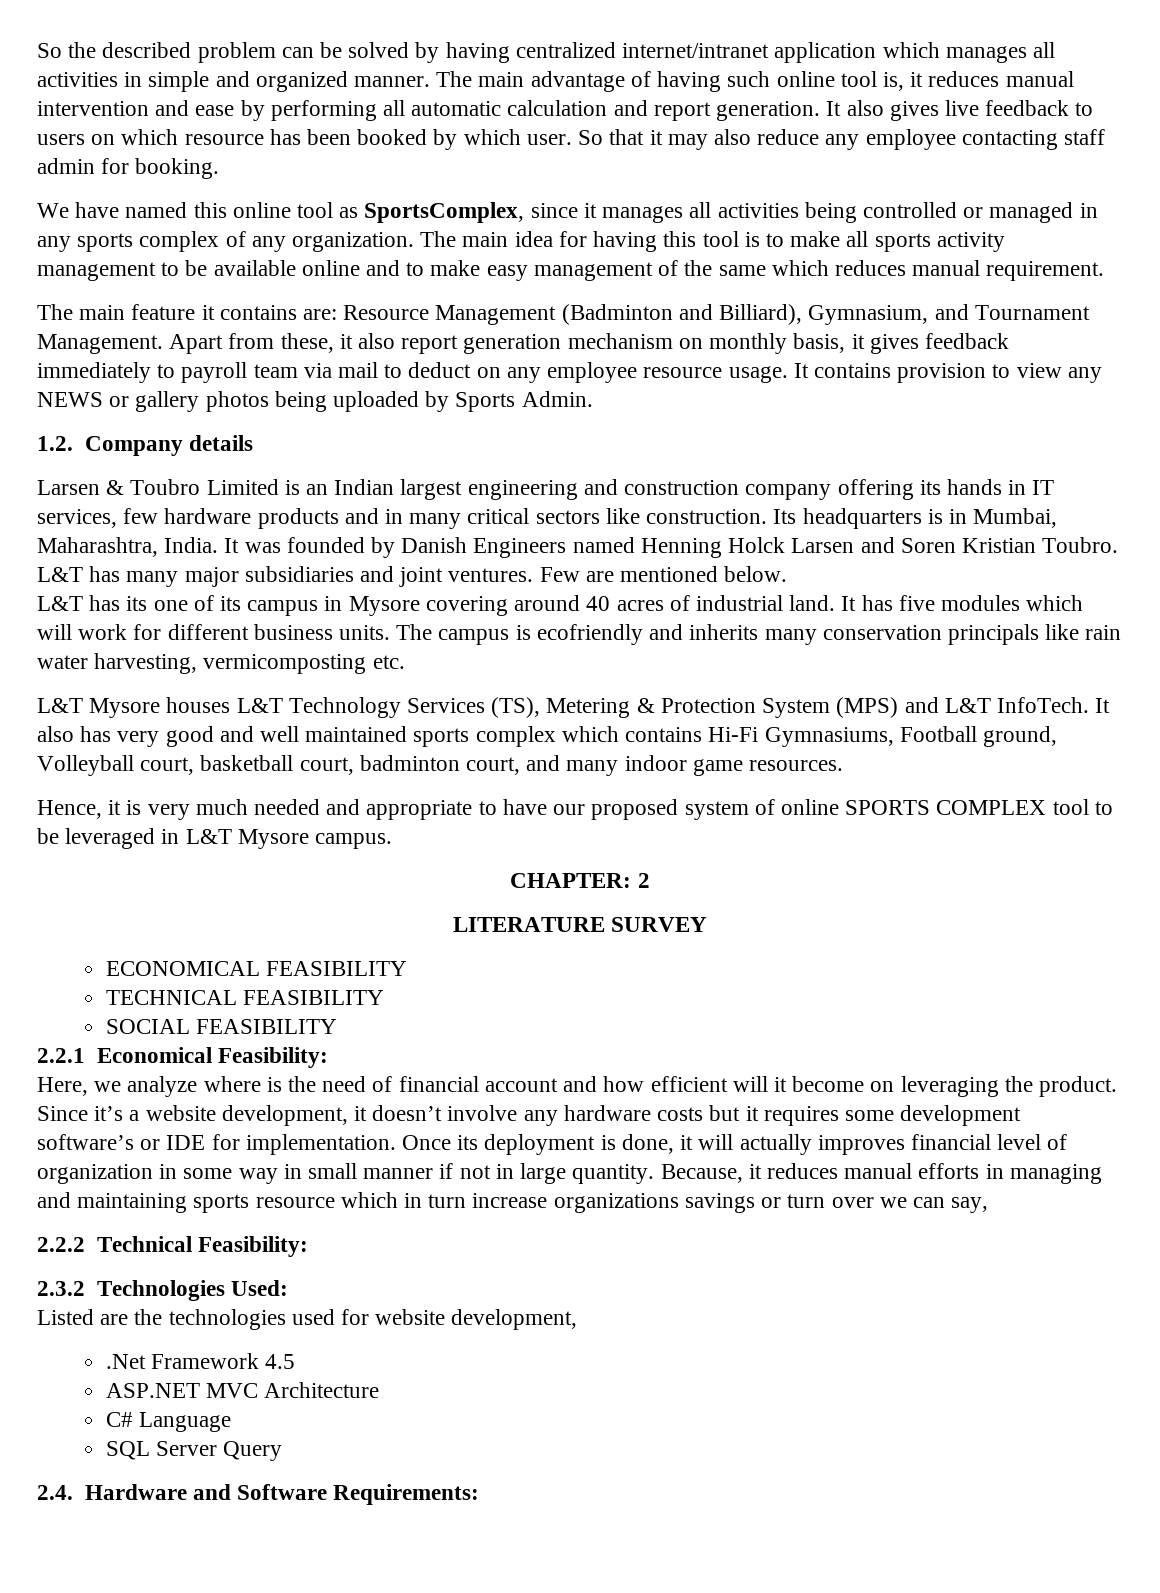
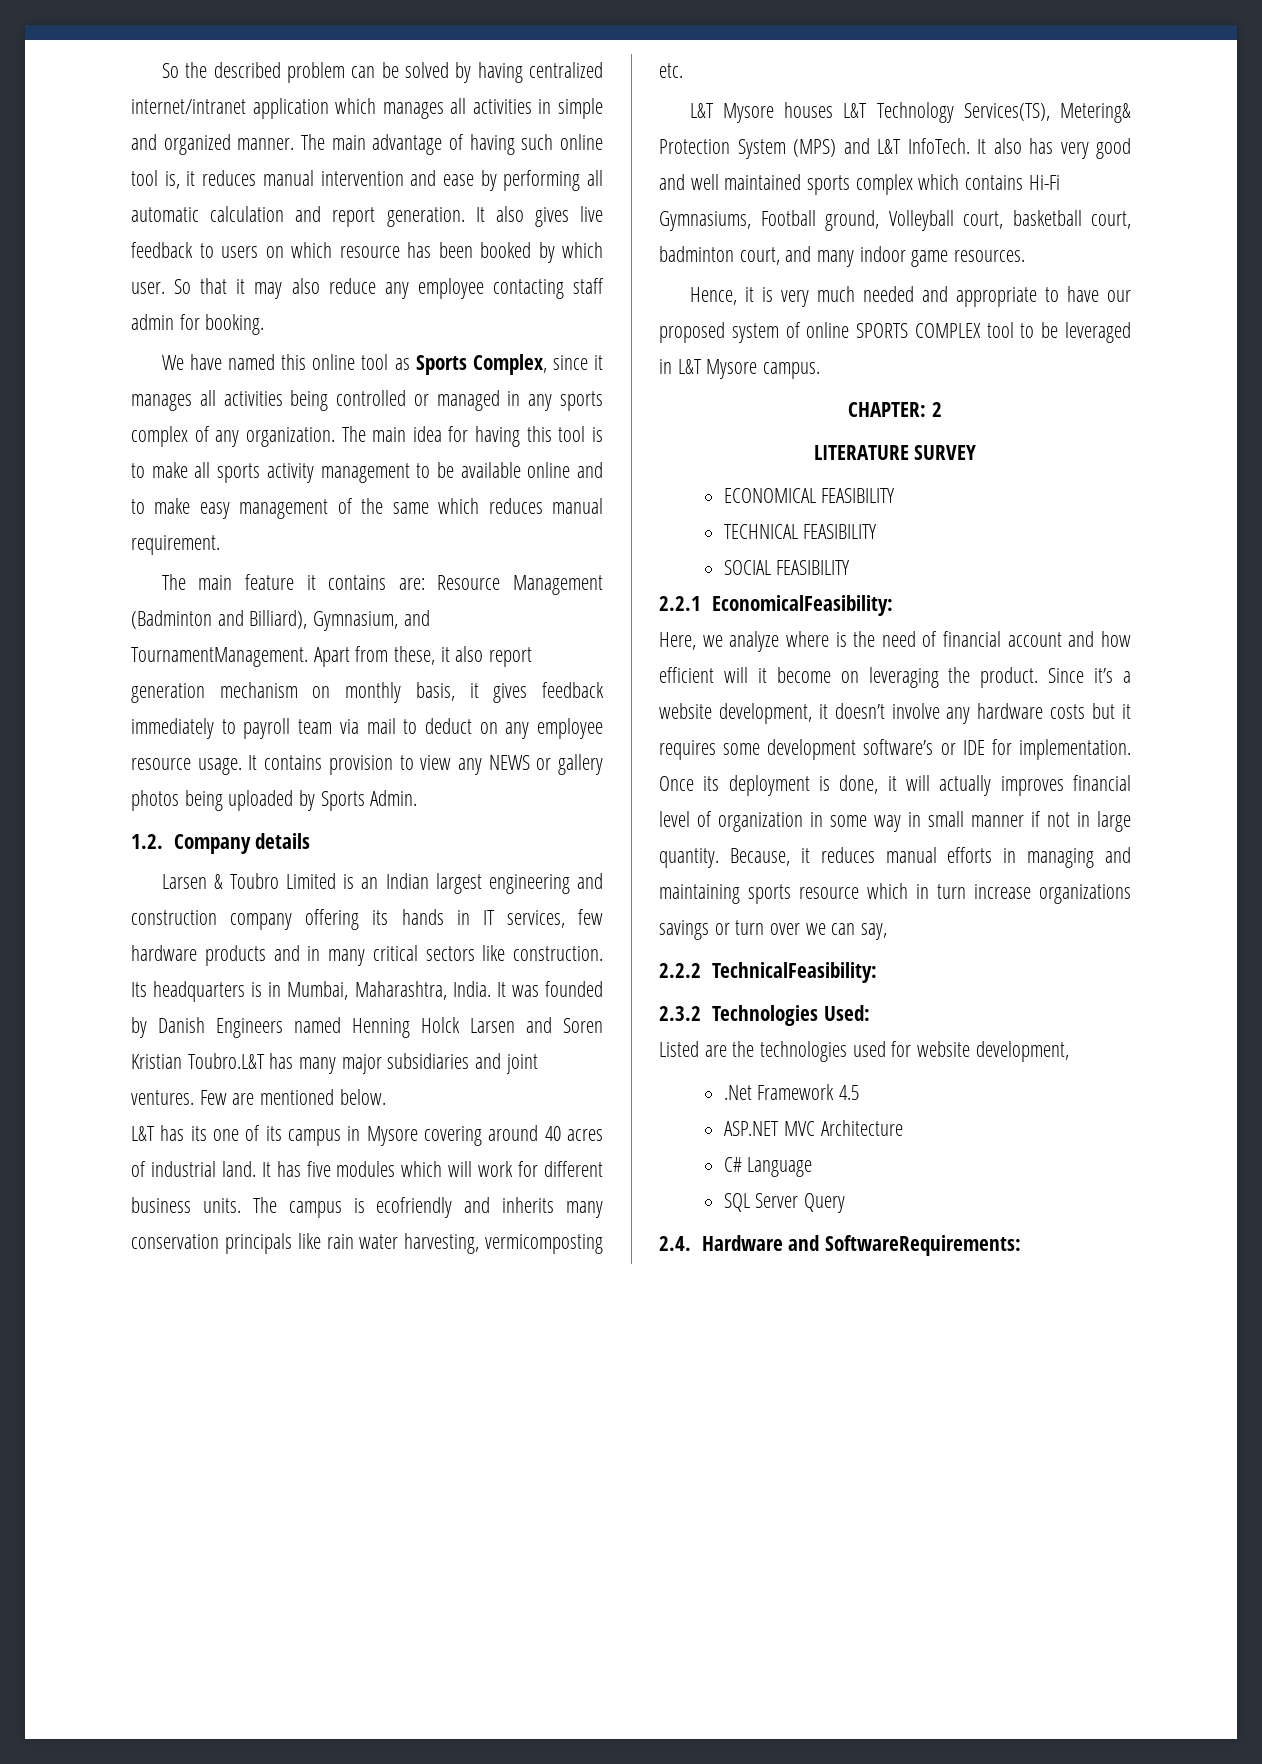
- We have named this online tool as SportsComplex, since it manages all activities being controlled or managed in any sports complex of any organization.
+ We have named this online tool as Sports Complex, since it manages all activities being controlled or managed in any sports complex of any organization.
- The main feature it contains are: Resource Management (Badminton and Billiard), Gymnasium, and Tournament Management.
+ The main feature it contains are: Resource Management (Badminton and Billiard), Gymnasium, and TournamentManagement.
- It was founded by Danish Engineers named Henning Holck Larsen and Soren Kristian Toubro. L&T has many major subsidiaries and joint ventures.
+ It was founded by Danish Engineers named Henning Holck Larsen and Soren Kristian Toubro.L&T has many major subsidiaries and joint ventures.
- L&T Mysore houses L&T Technology Services (TS), Metering & Protection System (MPS) and L&T InfoTech.
+ L&T Mysore houses L&T Technology Services(TS), Metering& Protection System (MPS) and L&T InfoTech.
- 2.2.1 Economical Feasibility:
+ 2.2.1 EconomicalFeasibility:
- 2.2.2 Technical Feasibility:
+ 2.2.2 TechnicalFeasibility:
- 2.4. Hardware and Software Requirements:
+ 2.4. Hardware and SoftwareRequirements:

